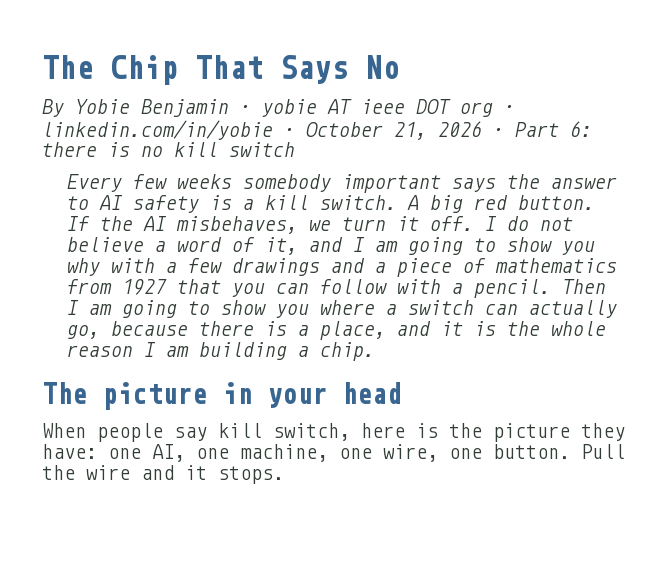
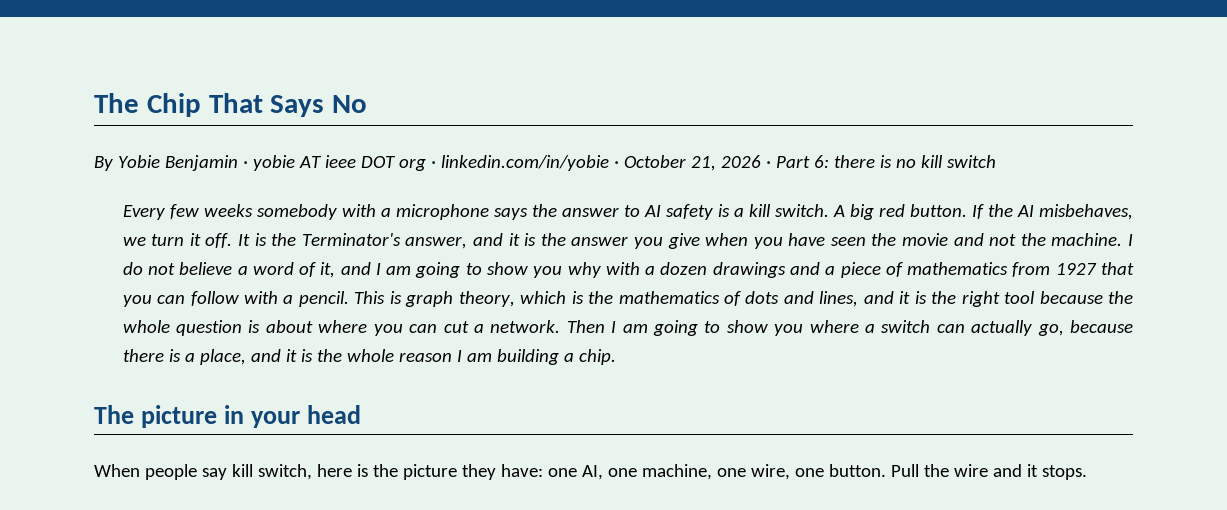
- Every few weeks somebody important says the answer to AI safety is a kill switch.
+ Every few weeks somebody with a microphone says the answer to AI safety is a kill switch.
+ It is the Terminator's answer, and it is the answer you give when you have seen the movie and not the machine.
- I do not believe a word of it, and I am going to show you why with a few drawings and a piece of mathematics from 1927 that you can follow with a pencil.
+ I do not believe a word of it, and I am going to show you why with a dozen drawings and a piece of mathematics from 1927 that you can follow with a pencil.
+ This is graph theory, which is the mathematics of dots and lines, and it is the right tool because the whole question is about where you can cut a network.

